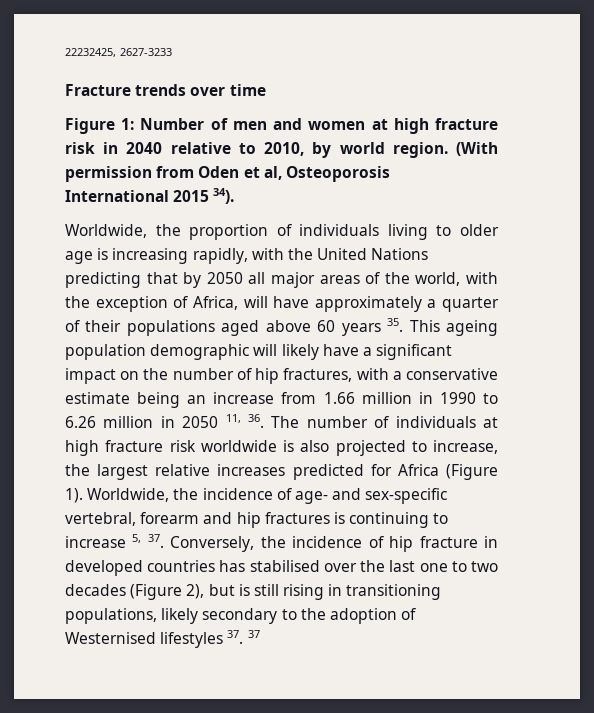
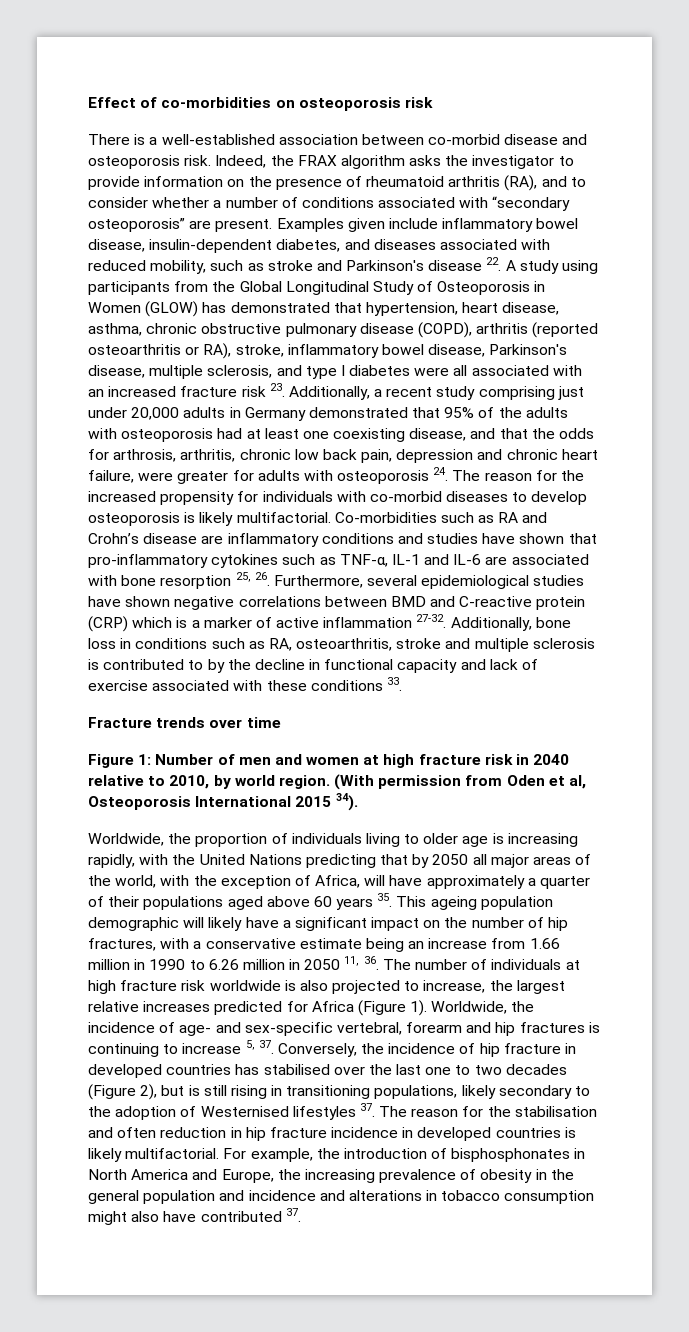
- 22232425, 2627-3233
+ Effect of co-morbidities on osteoporosis risk
+ There is a well-established association between co-morbid disease and osteoporosis risk. Indeed, the FRAX algorithm asks the investigator to provide information on the presence of rheumatoid arthritis (RA), and to consider whether a number of conditions associated with “secondary osteoporosis” are present. Examples given include inflammatory bowel disease, insulin-dependent diabetes, and diseases associated with reduced mobility, such as stroke and Parkinson's disease 22. A study using participants from the Global Longitudinal Study of Osteoporosis in Women (GLOW) has demonstrated that hypertension, heart disease, asthma, chronic obstructive pulmonary disease (COPD), arthritis (reported osteoarthritis or RA), stroke, inflammatory bowel disease, Parkinson's disease, multiple sclerosis, and type I diabetes were all associated with an increased fracture risk 23. Additionally, a recent study comprising just under 20,000 adults in Germany demonstrated that 95% of the adults with osteoporosis had at least one coexisting disease, and that the odds for arthrosis, arthritis, chronic low back pain, depression and chronic heart failure, were greater for adults with osteoporosis 24. The reason for the increased propensity for individuals with co-morbid diseases to develop osteoporosis is likely multifactorial. Co-morbidities such as RA and Crohn’s disease are inflammatory conditions and studies have shown that pro-inflammatory cytokines such as TNF-α, IL-1 and IL-6 are associated with bone resorption 25, 26. Furthermore, several epidemiological studies have shown negative correlations between BMD and C-reactive protein (CRP) which is a marker of active inflammation 27-32. Additionally, bone loss in conditions such as RA, osteoarthritis, stroke and multiple sclerosis is contributed to by the decline in functional capacity and lack of exercise associated with these conditions 33.
- Worldwide, the incidence of age- and sex-specific vertebral, forearm and hip fractures is continuing to increase 5, 37. Conversely, the incidence of hip fracture in developed countries has stabilised over the last one to two decades (Figure 2), but is still rising in transitioning populations, likely secondary to the adoption of Westernised lifestyles 37. 37
+ Worldwide, the incidence of age- and sex-specific vertebral, forearm and hip fractures is continuing to increase 5, 37. Conversely, the incidence of hip fracture in developed countries has stabilised over the last one to two decades (Figure 2), but is still rising in transitioning populations, likely secondary to the adoption of Westernised lifestyles 37. The reason for the stabilisation and often reduction in hip fracture incidence in developed countries is likely multifactorial. For example, the introduction of bisphosphonates in North America and Europe, the increasing prevalence of obesity in the general population and incidence and alterations in tobacco consumption might also have contributed 37.

